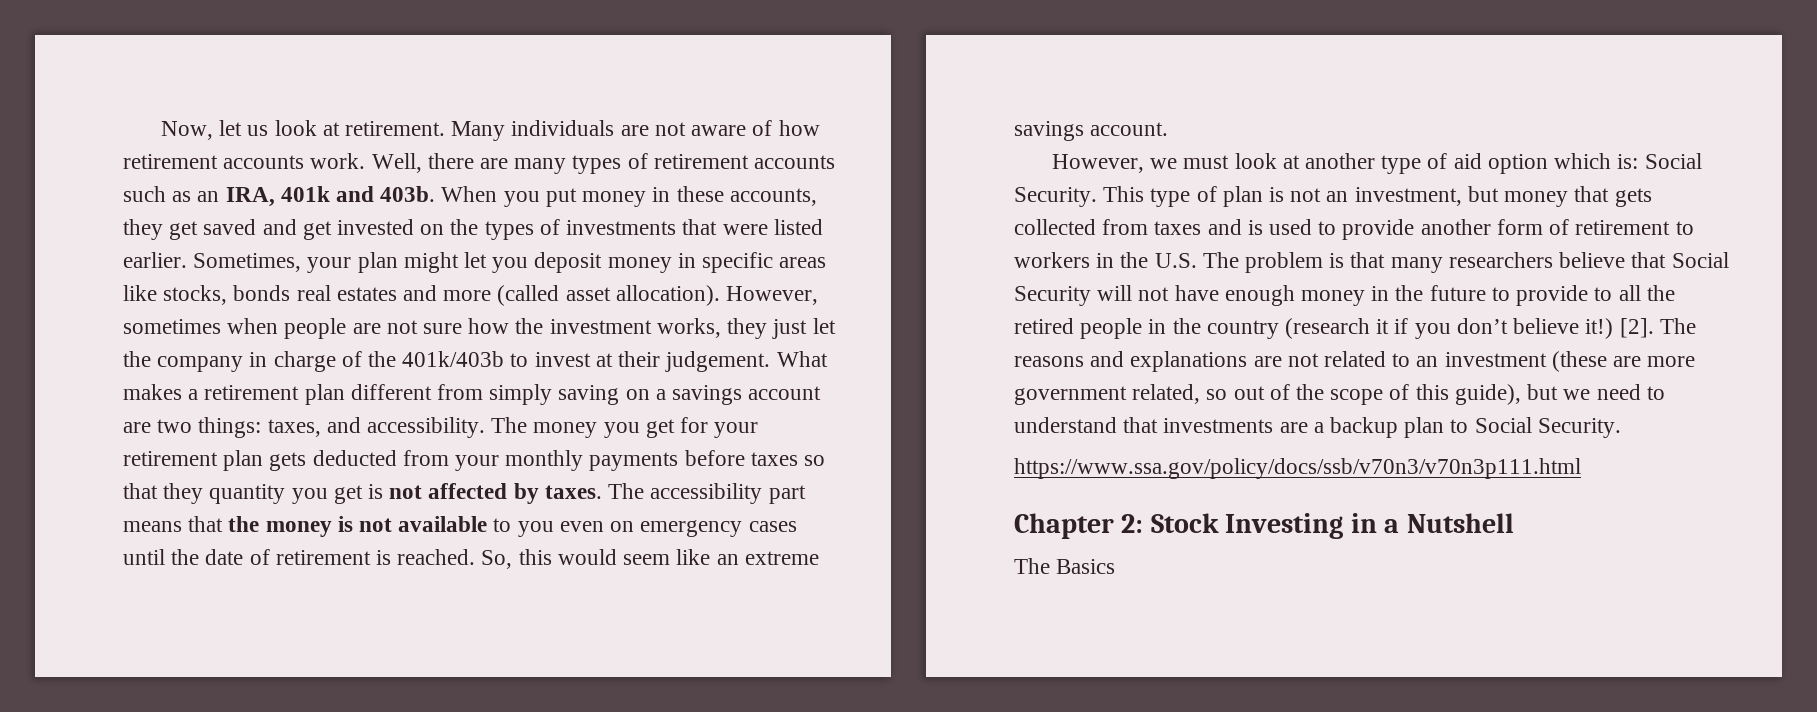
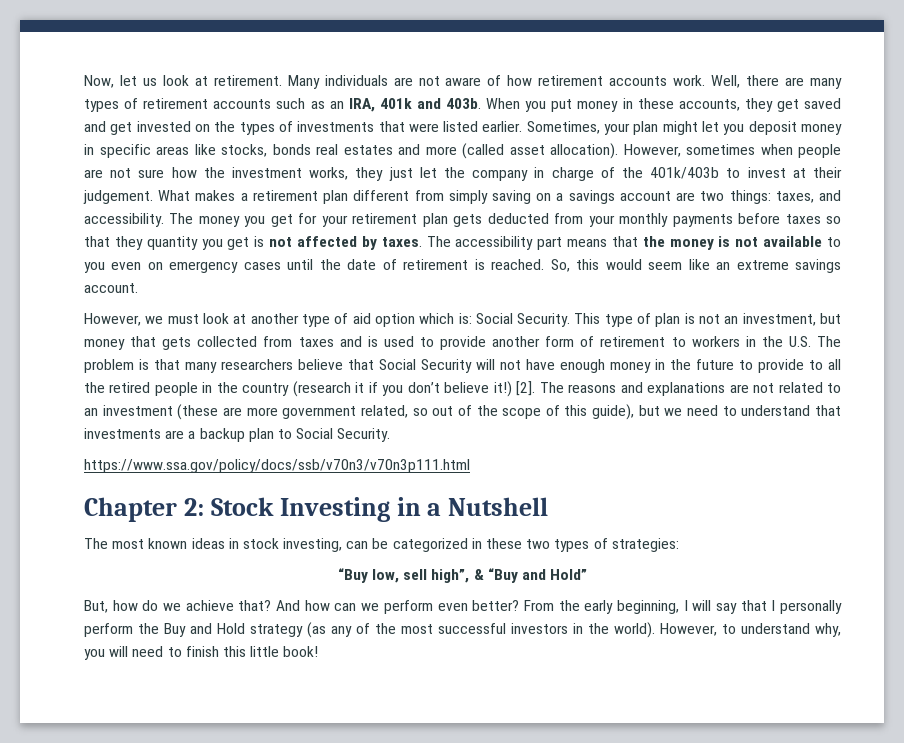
- The Basics
+ The most known ideas in stock investing, can be categorized in these two types of strategies:
+ “Buy low, sell high”, & “Buy and Hold”
+ But, how do we achieve that? And how can we perform even better? From the early beginning, I will say that I personally perform the Buy and Hold strategy (as any of the most successful investors in the world). However, to understand why, you will need to finish this little book!

